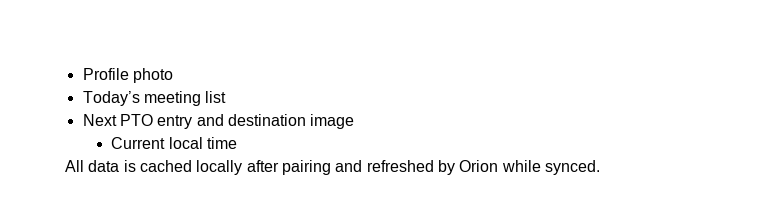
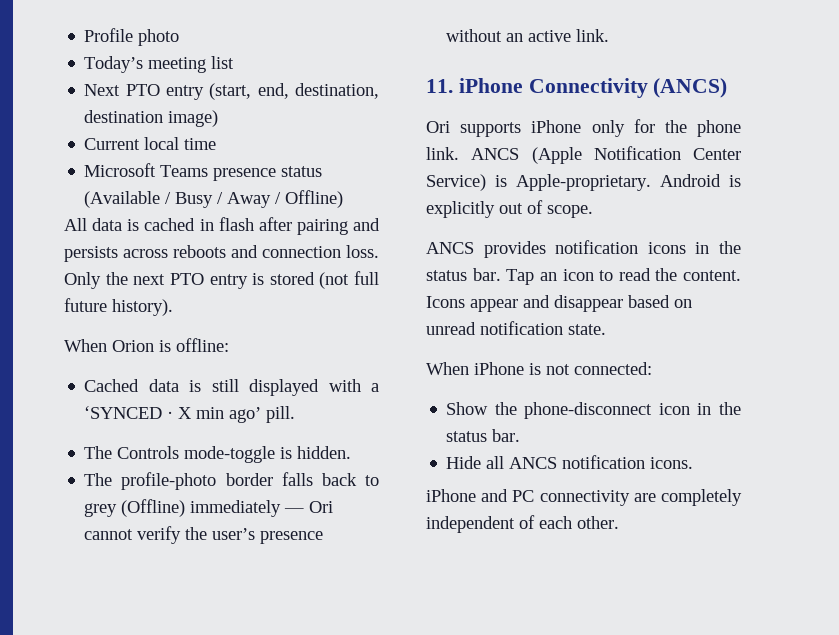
- Next PTO entry and destination image
+ Next PTO entry (start, end, destination, destination image)
  Current local time
+ Microsoft Teams presence status (Available / Busy / Away / Offline)
- All data is cached locally after pairing and refreshed by Orion while synced.
+ All data is cached in flash after pairing and persists across reboots and connection loss. Only the next PTO entry is stored (not full future history).
+ When Orion is offline:
+ Cached data is still displayed with a ‘SYNCED · X min ago’ pill.
+ The Controls mode-toggle is hidden.
+ The profile-photo border falls back to grey (Offline) immediately — Ori cannot verify the user’s presence without an active link.
+ 11. iPhone Connectivity (ANCS)
+ Ori supports iPhone only for the phone link. ANCS (Apple Notification Center Service) is Apple-proprietary. Android is explicitly out of scope.
+ ANCS provides notification icons in the status bar. Tap an icon to read the content. Icons appear and disappear based on unread notification state.
+ When iPhone is not connected:
+ Show the phone-disconnect icon in the status bar.
+ Hide all ANCS notification icons.
+ iPhone and PC connectivity are completely independent of each other.

